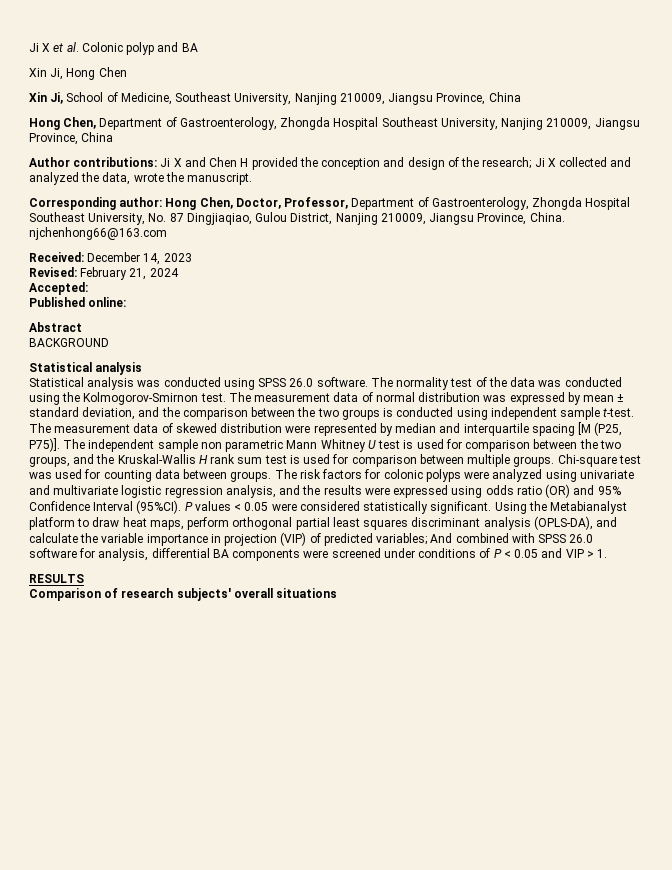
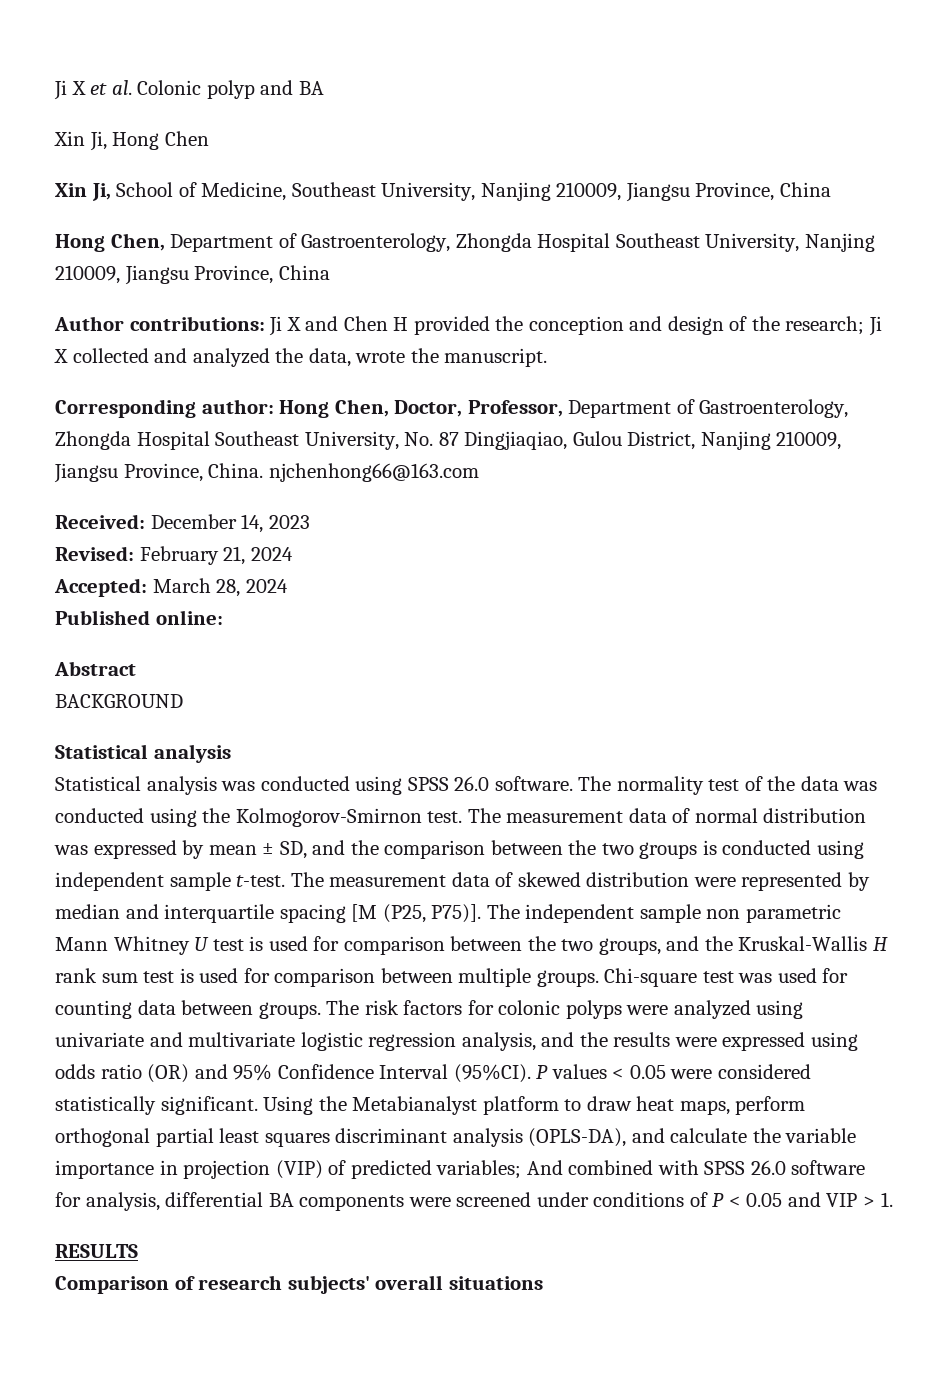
- Accepted:
+ Accepted: March 28, 2024
- The measurement data of normal distribution was expressed by mean ± standard deviation, and the comparison between the two groups is conducted using independent sample t-test.
+ The measurement data of normal distribution was expressed by mean ± SD, and the comparison between the two groups is conducted using independent sample t-test.

